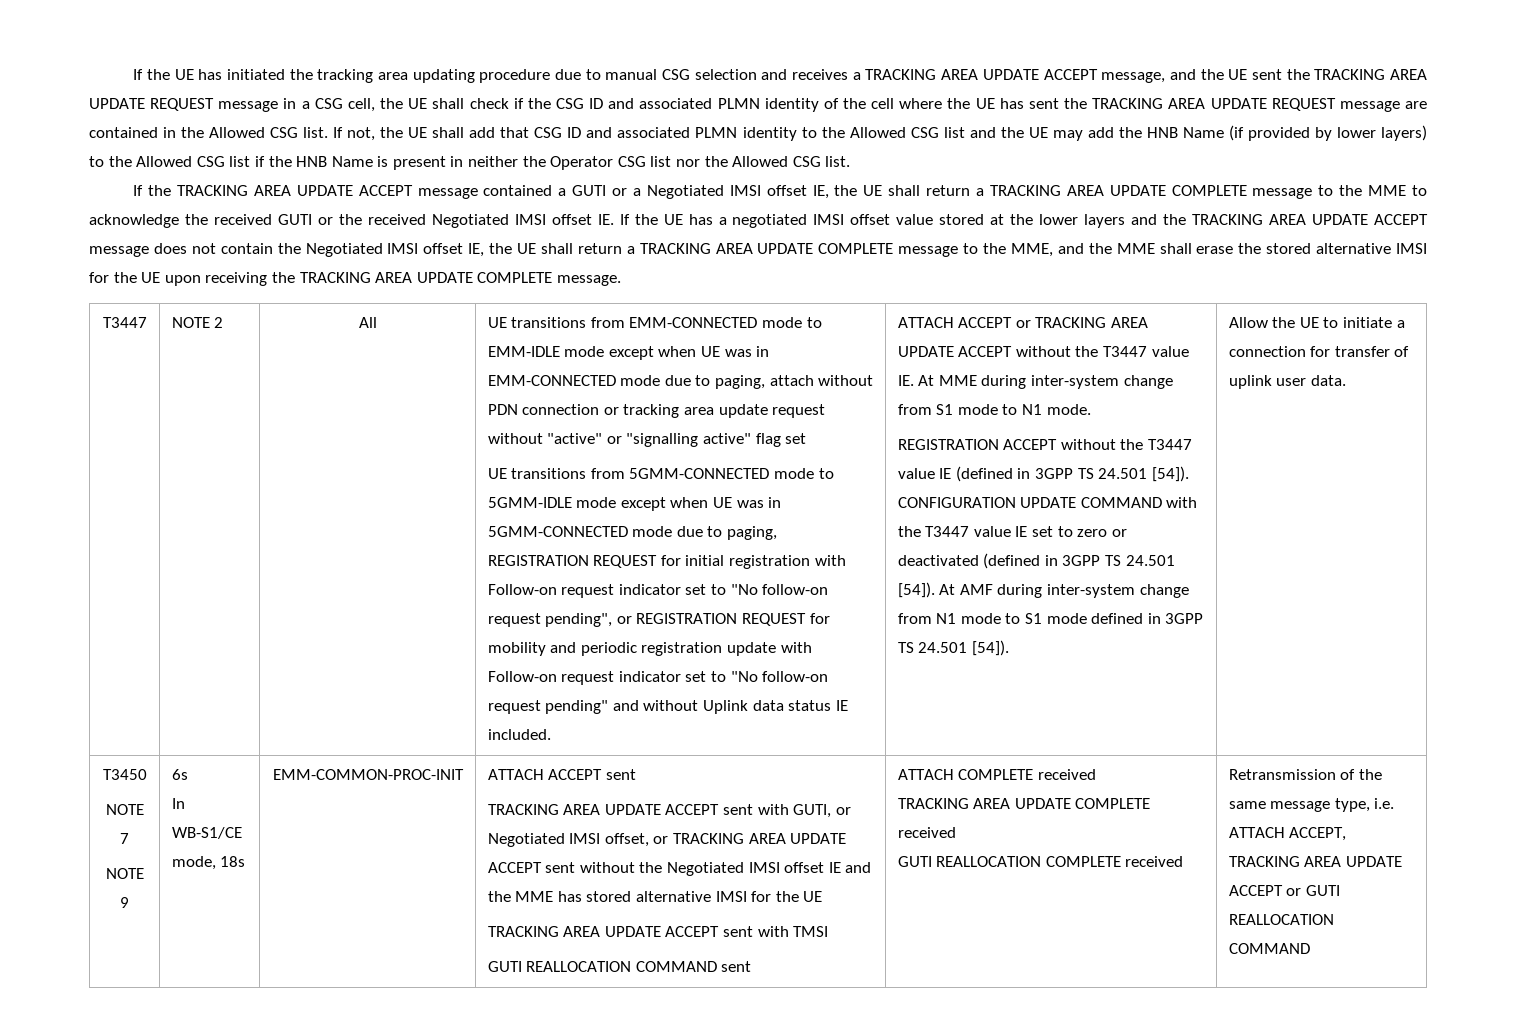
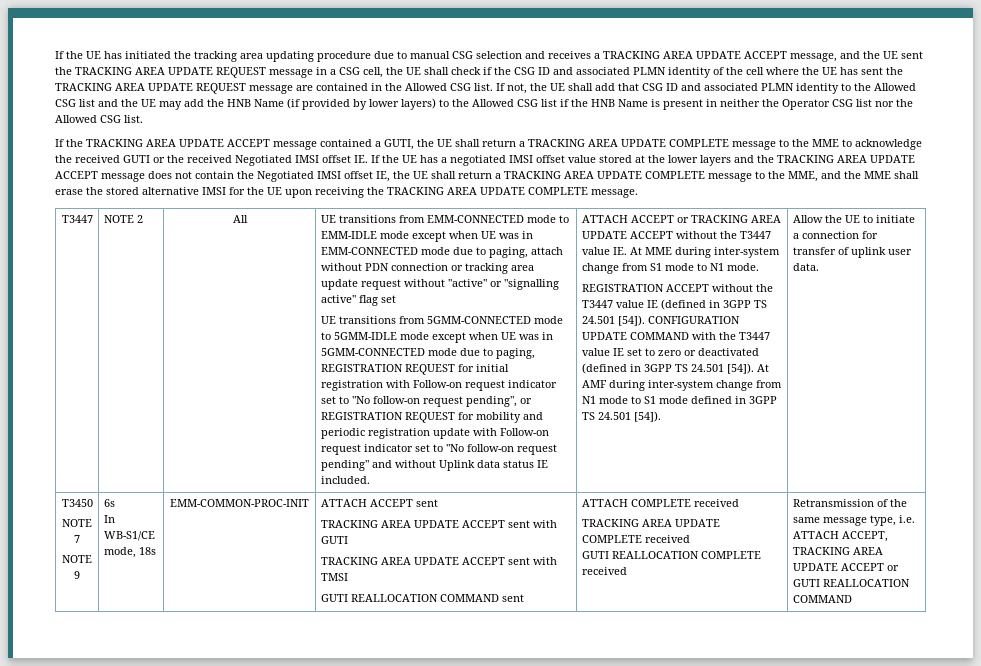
- If the TRACKING AREA UPDATE ACCEPT message contained a GUTI or a Negotiated IMSI offset IE, the UE shall return a TRACKING AREA UPDATE COMPLETE message to the MME to acknowledge the received GUTI or the received Negotiated IMSI offset IE. If the UE has a negotiated IMSI offset value stored at the lower layers and the TRACKING AREA UPDATE ACCEPT message does not contain the Negotiated IMSI offset IE, the UE shall return a TRACKING AREA UPDATE COMPLETE message to the MME, and the MME shall erase the stored alternative IMSI for the UE upon receiving the TRACKING AREA UPDATE COMPLETE message.
+ If the TRACKING AREA UPDATE ACCEPT message contained a GUTI, the UE shall return a TRACKING AREA UPDATE COMPLETE message to the MME to acknowledge the received GUTI or the received Negotiated IMSI offset IE. If the UE has a negotiated IMSI offset value stored at the lower layers and the TRACKING AREA UPDATE ACCEPT message does not contain the Negotiated IMSI offset IE, the UE shall return a TRACKING AREA UPDATE COMPLETE message to the MME, and the MME shall erase the stored alternative IMSI for the UE upon receiving the TRACKING AREA UPDATE COMPLETE message.
- TRACKING AREA UPDATE ACCEPT sent with GUTI, or Negotiated IMSI offset, or TRACKING AREA UPDATE ACCEPT sent without the Negotiated IMSI offset IE and the MME has stored alternative IMSI for the UE
+ TRACKING AREA UPDATE ACCEPT sent with GUTI

